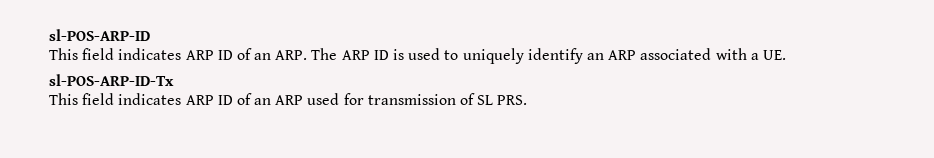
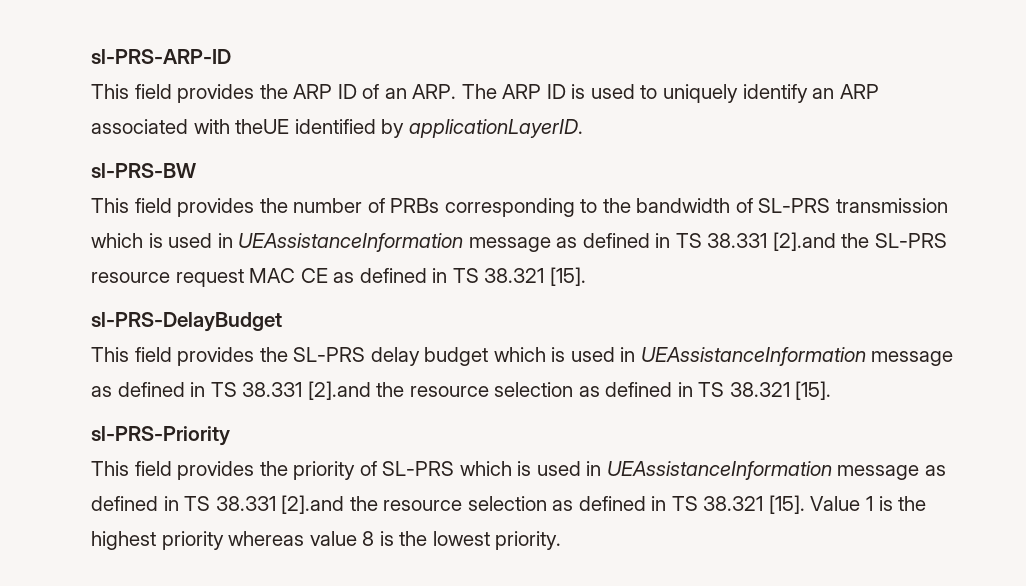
- sl-POS-ARP-ID
- This field indicates ARP ID of an ARP. The ARP ID is used to uniquely identify an ARP associated with a UE.
- sl-POS-ARP-ID-Tx
- This field indicates ARP ID of an ARP used for transmission of SL PRS.
+ sl-PRS-ARP-ID
+ This field provides the ARP ID of an ARP. The ARP ID is used to uniquely identify an ARP associated with theUE identified by applicationLayerID.
+ sl-PRS-BW
+ This field provides the number of PRBs corresponding to the bandwidth of SL-PRS transmission which is used in UEAssistanceInformation message as defined in TS 38.331 [2].and the SL-PRS resource request MAC CE as defined in TS 38.321 [15].
+ sl-PRS-DelayBudget
+ This field provides the SL-PRS delay budget which is used in UEAssistanceInformation message as defined in TS 38.331 [2].and the resource selection as defined in TS 38.321 [15].
+ sl-PRS-Priority
+ This field provides the priority of SL-PRS which is used in UEAssistanceInformation message as defined in TS 38.331 [2].and the resource selection as defined in TS 38.321 [15]. Value 1 is the highest priority whereas value 8 is the lowest priority.

